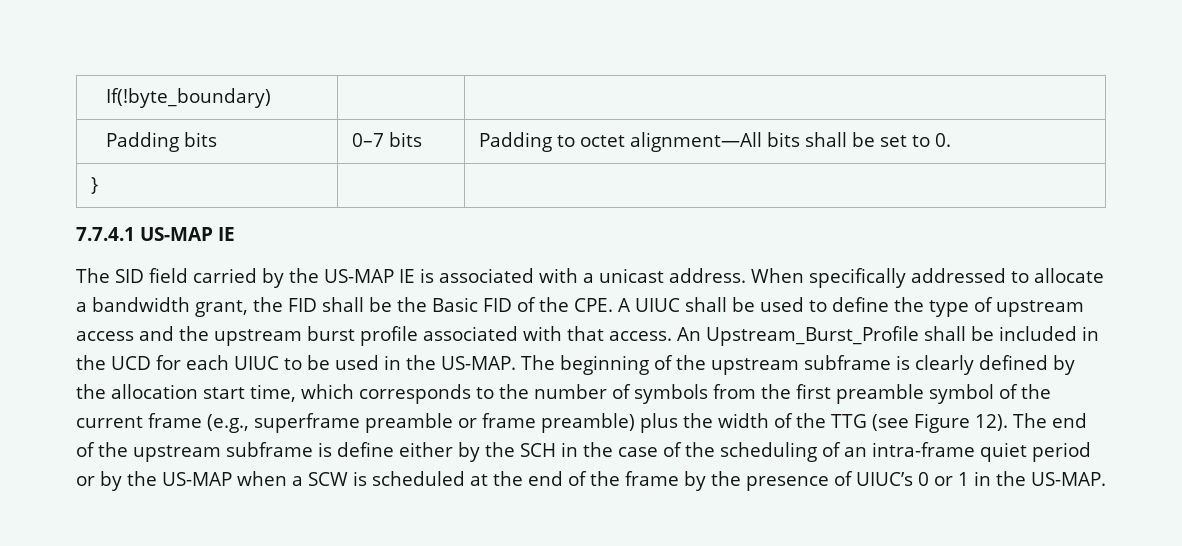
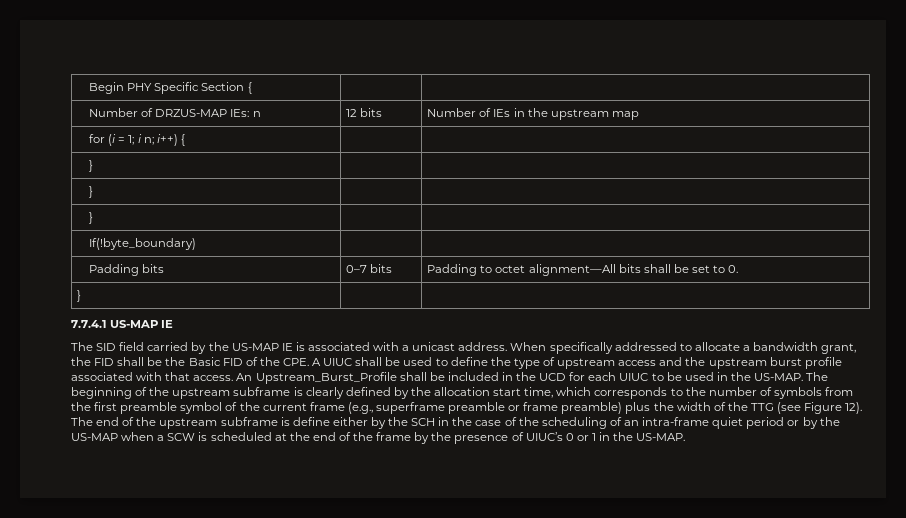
+ Begin PHY Specific Section { | |
+ Number of DRZUS-MAP IEs: n | 12 bits | Number of IEs in the upstream map
+ for (i = 1; i n; i++) { | |
+ } | |
+ } | |
+ } | |

